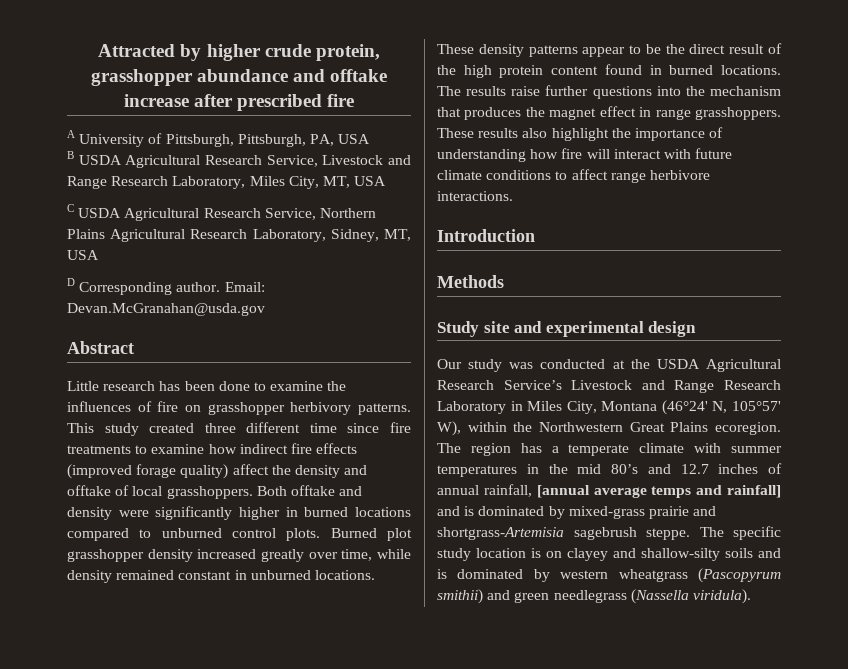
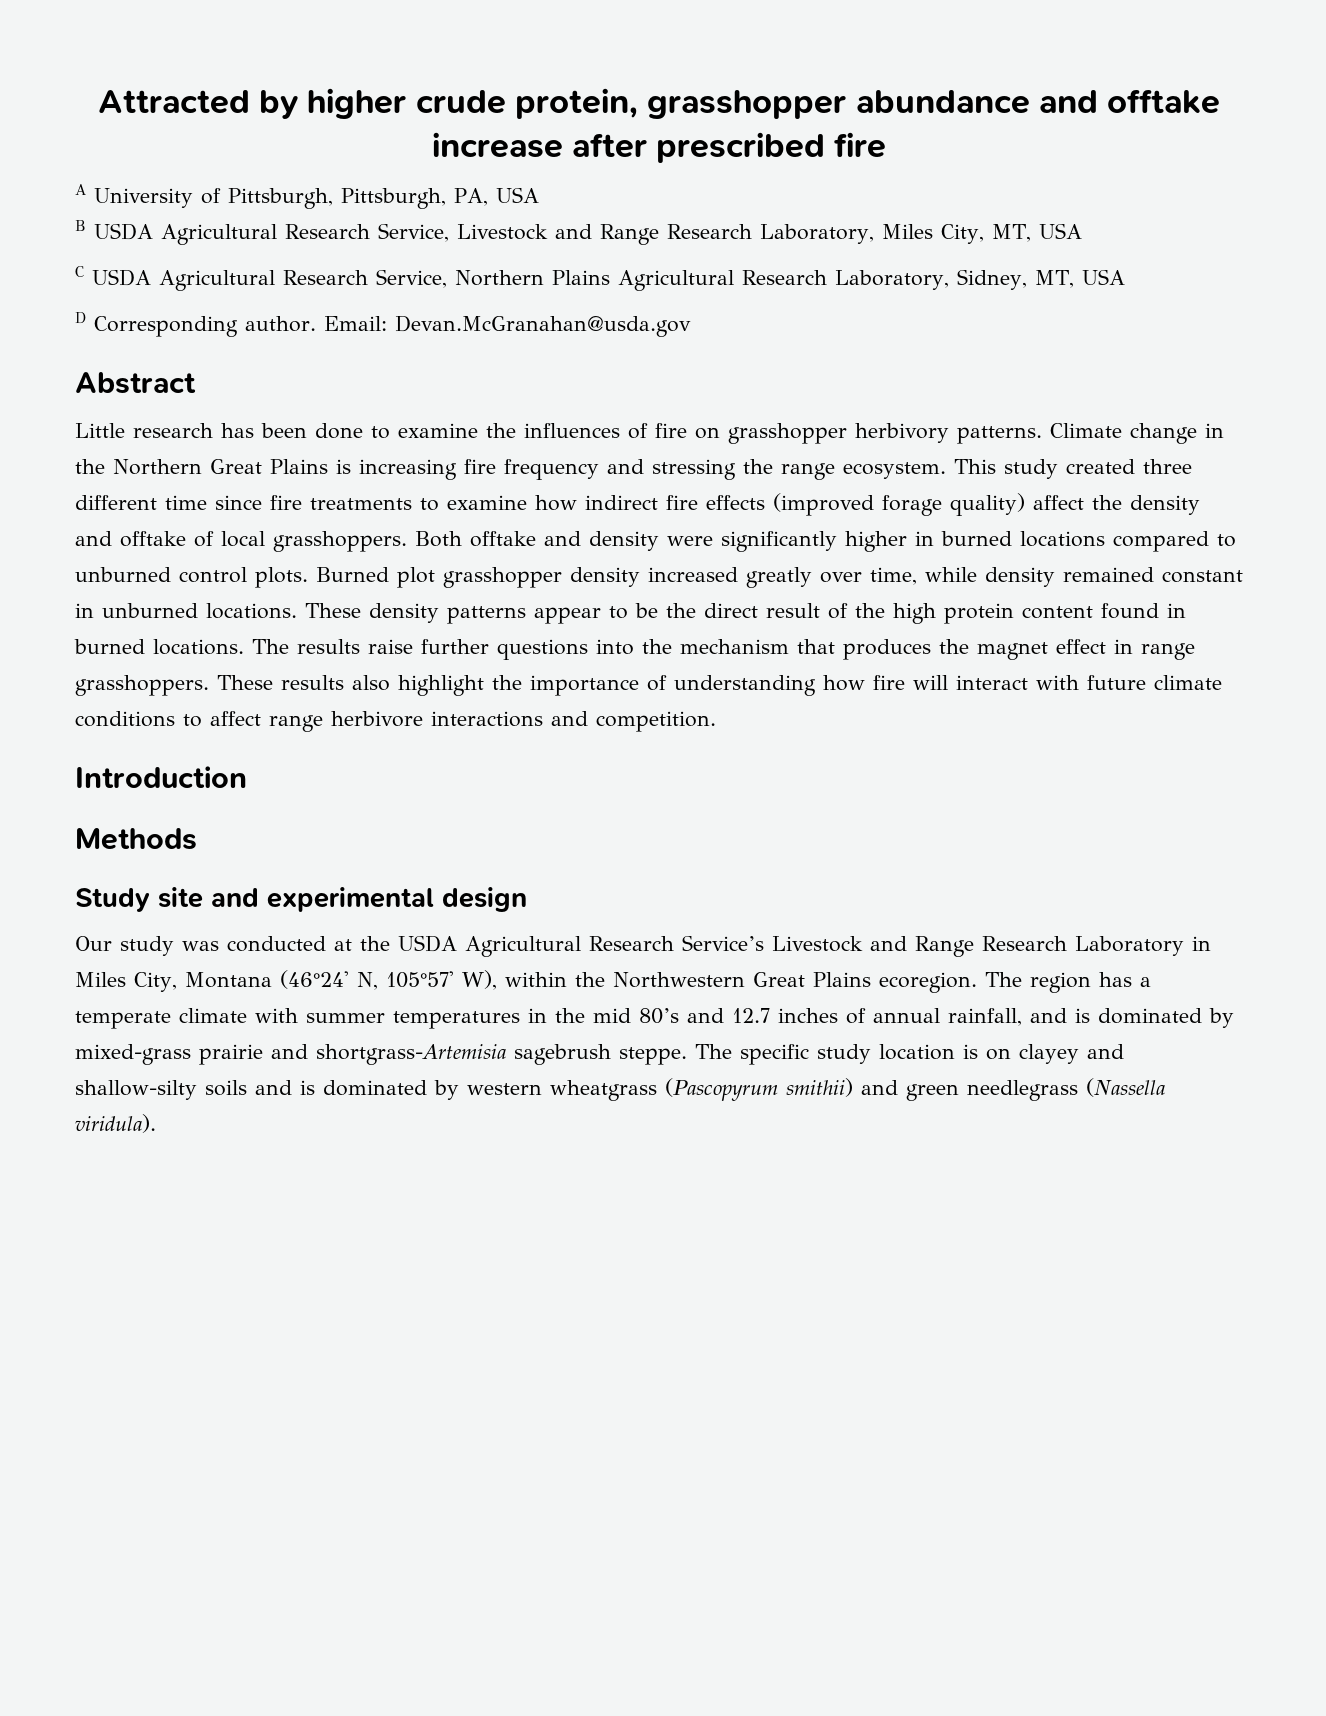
+ Climate change in the Northern Great Plains is increasing fire frequency and stressing the range ecosystem.
- These results also highlight the importance of understanding how fire will interact with future climate conditions to affect range herbivore interactions.
+ These results also highlight the importance of understanding how fire will interact with future climate conditions to affect range herbivore interactions and competition.
- The region has a temperate climate with summer temperatures in the mid 80’s and 12.7 inches of annual rainfall, [annual average temps and rainfall] and is dominated by mixed-grass prairie and shortgrass-Artemisia sagebrush steppe.
+ The region has a temperate climate with summer temperatures in the mid 80’s and 12.7 inches of annual rainfall, and is dominated by mixed-grass prairie and shortgrass-Artemisia sagebrush steppe.

